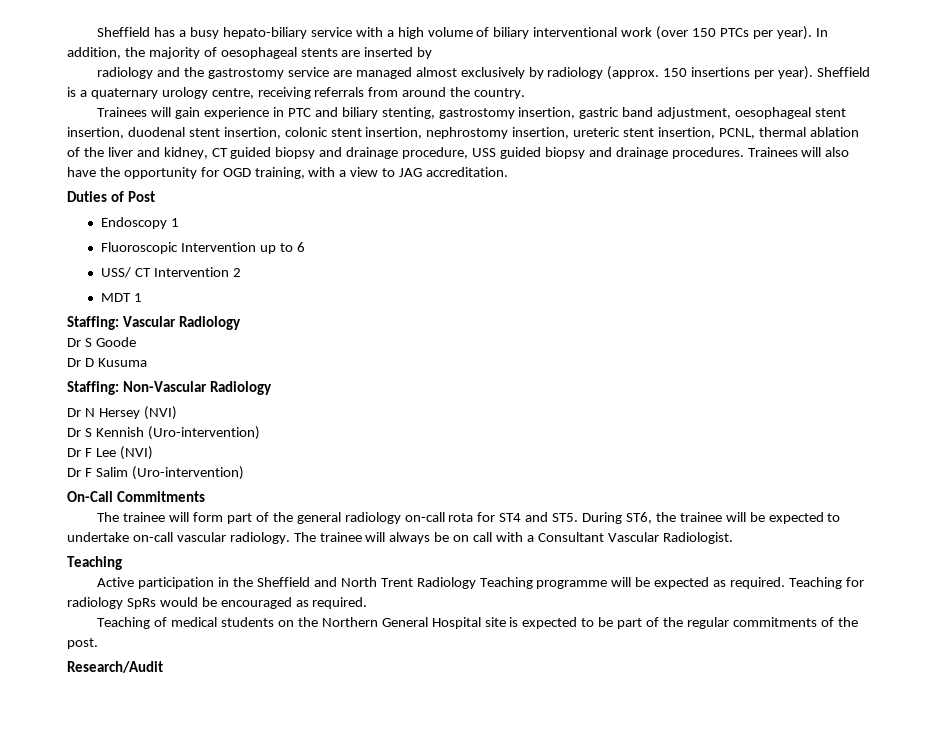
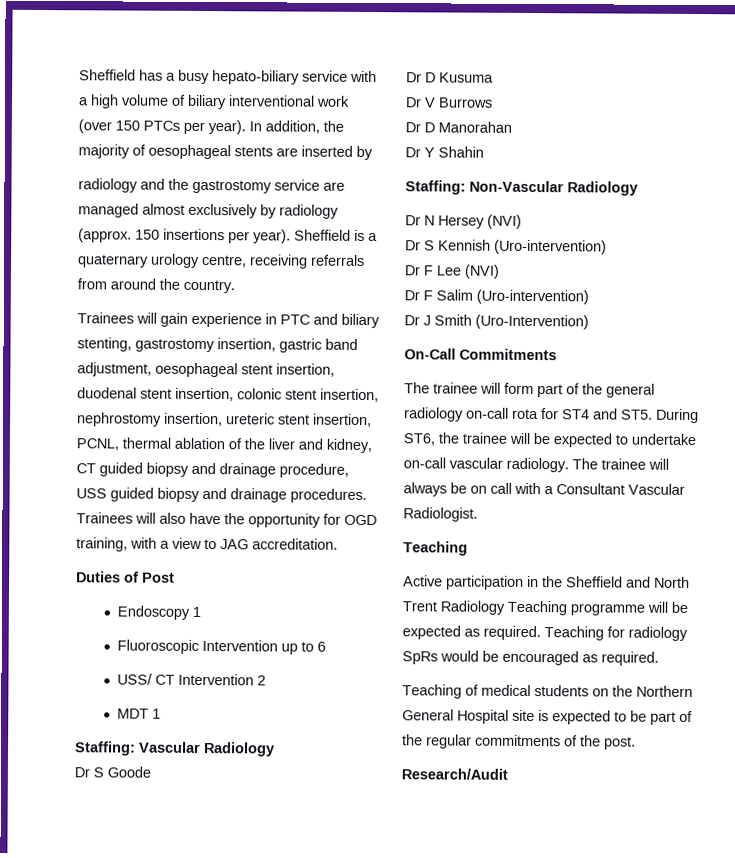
+ Dr V Burrows
+ Dr D Manorahan
+ Dr Y Shahin
+ Dr J Smith (Uro-Intervention)

